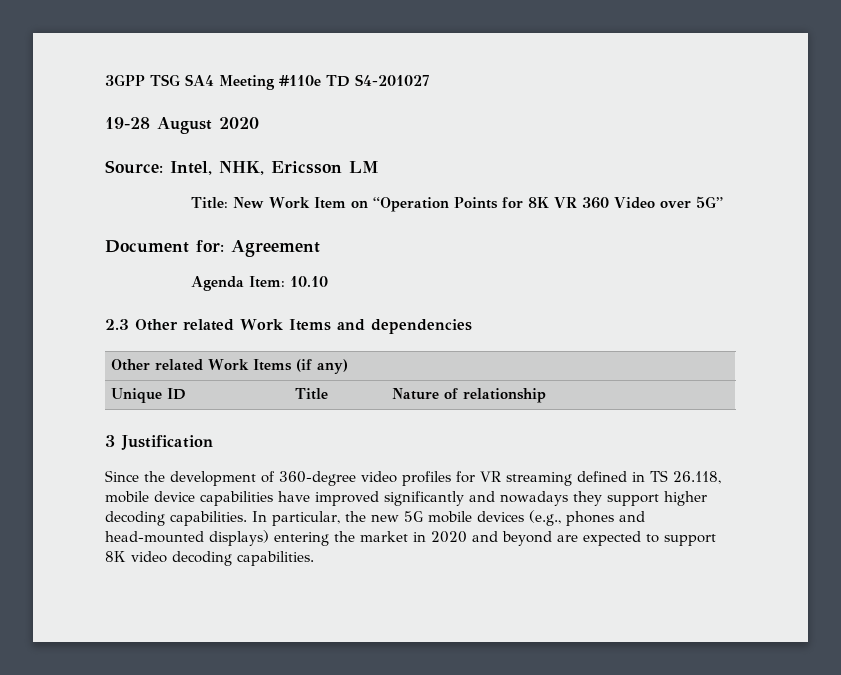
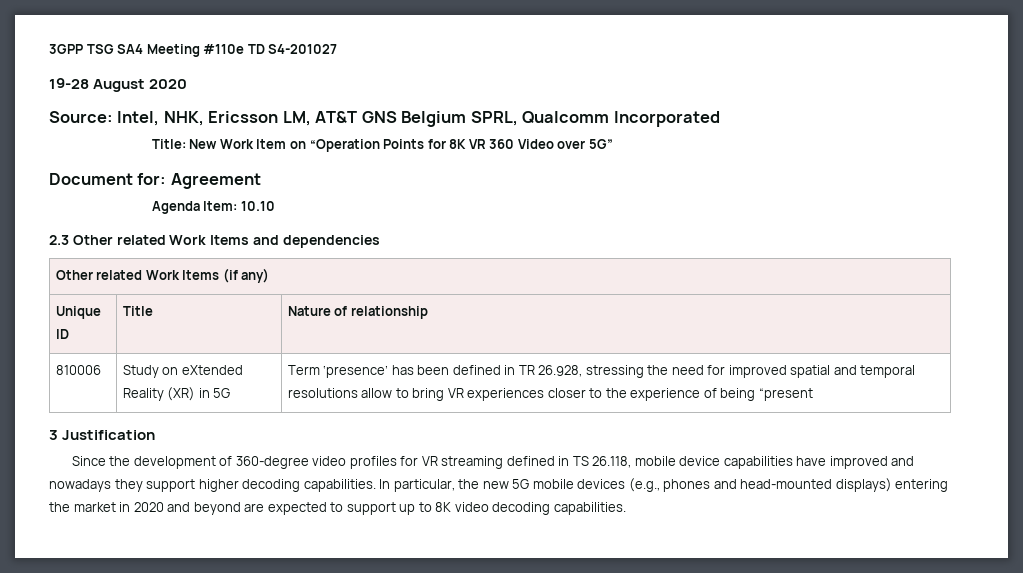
- Source: Intel, NHK, Ericsson LM
+ Source: Intel, NHK, Ericsson LM, AT&T GNS Belgium SPRL, Qualcomm Incorporated
+ 810006 | Study on eXtended Reality (XR) in 5G | Term ‘presence’ has been defined in TR 26.928, stressing the need for improved spatial and temporal resolutions allow to bring VR experiences closer to the experience of being “present
- Since the development of 360-degree video profiles for VR streaming defined in TS 26.118, mobile device capabilities have improved significantly and nowadays they support higher decoding capabilities.
+ Since the development of 360-degree video profiles for VR streaming defined in TS 26.118, mobile device capabilities have improved and nowadays they support higher decoding capabilities.
- In particular, the new 5G mobile devices (e.g., phones and head-mounted displays) entering the market in 2020 and beyond are expected to support 8K video decoding capabilities.
+ In particular, the new 5G mobile devices (e.g., phones and head-mounted displays) entering the market in 2020 and beyond are expected to support up to 8K video decoding capabilities.

